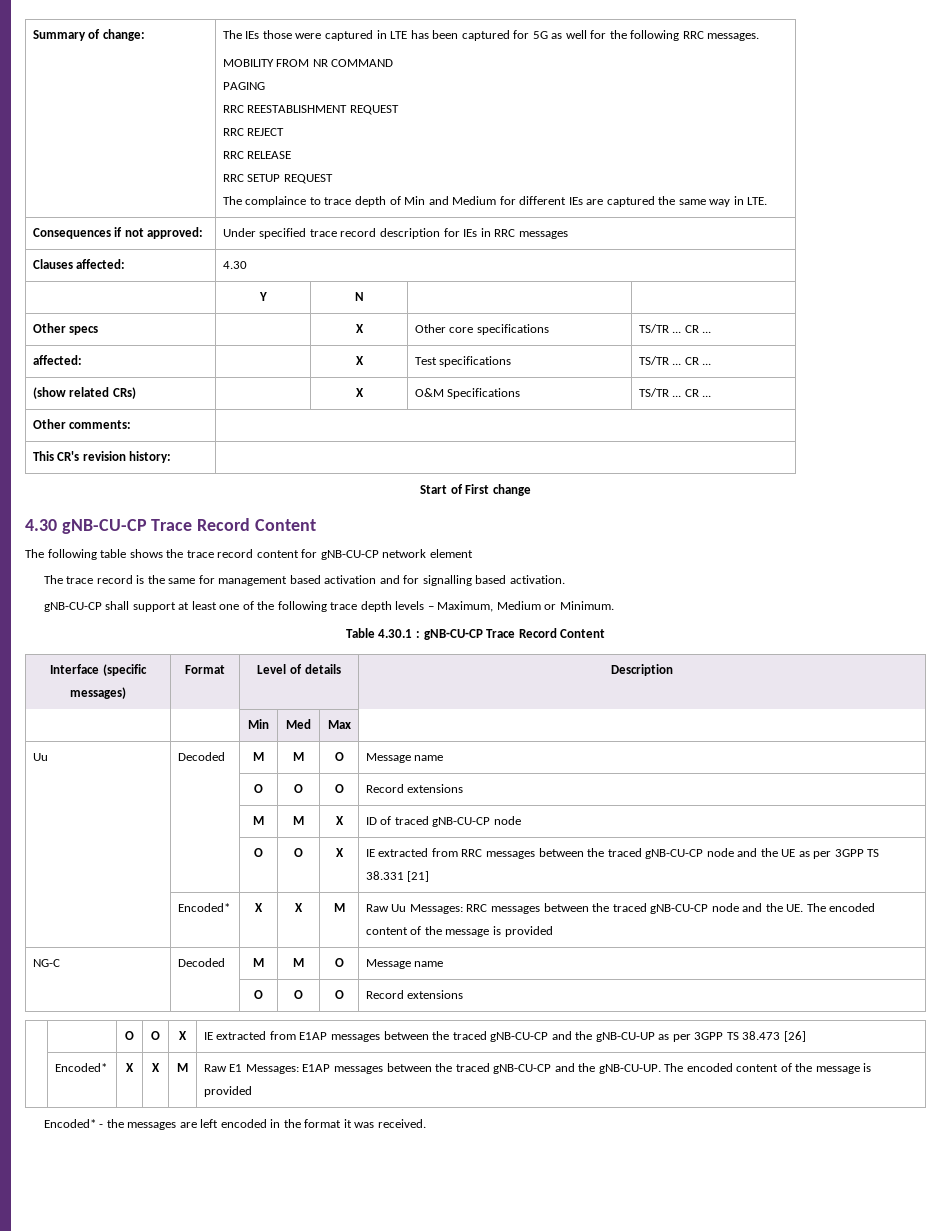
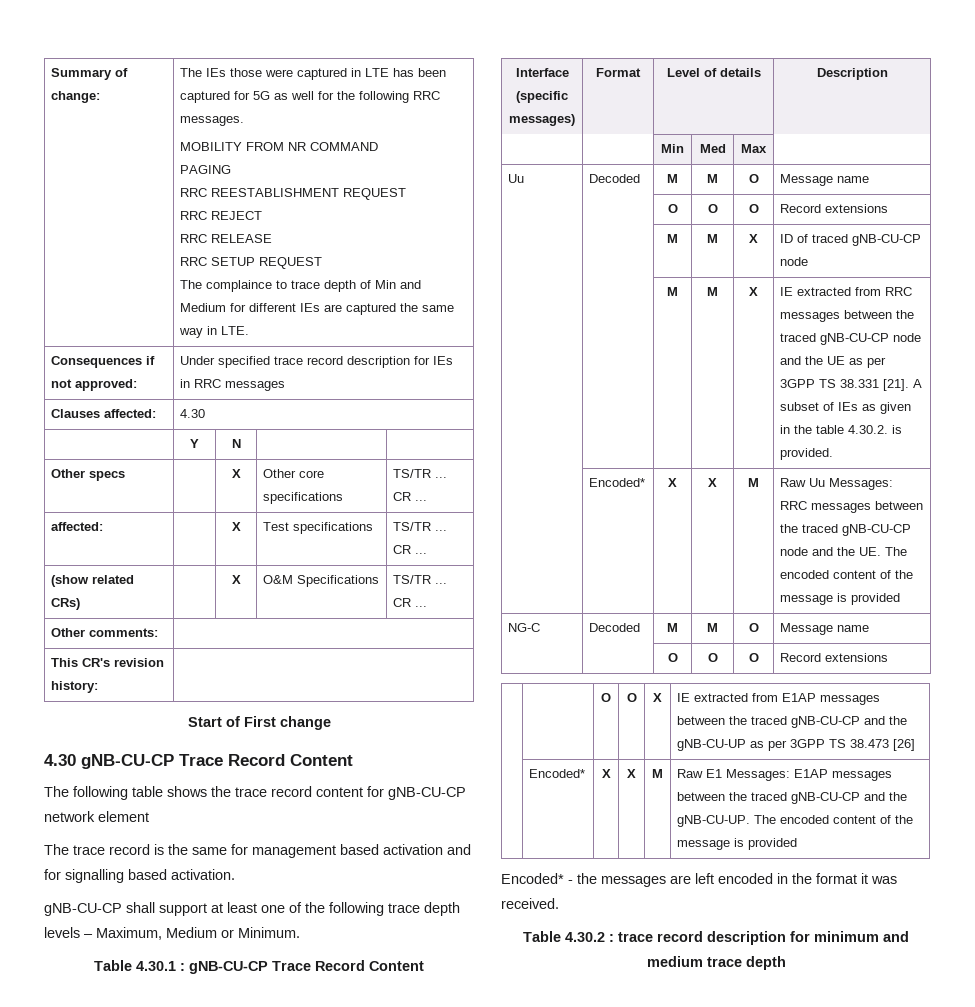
- | | O | O | X | IE extracted from RRC messages between the traced gNB-CU-CP node and the UE as per 3GPP TS 38.331 [21]
+ | | M | M | X | IE extracted from RRC messages between the traced gNB-CU-CP node and the UE as per 3GPP TS 38.331 [21]. A subset of IEs as given in the table 4.30.2. is provided.
+ Table 4.30.2 : trace record description for minimum and medium trace depth

